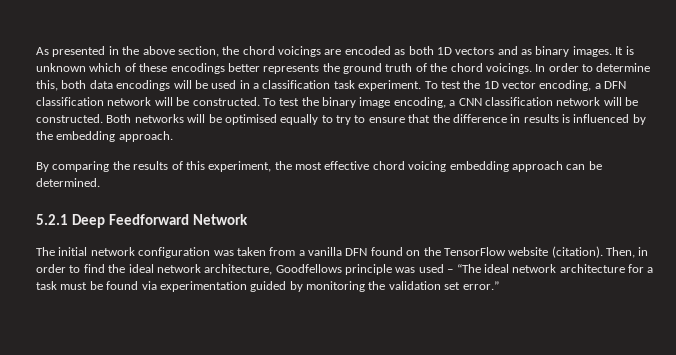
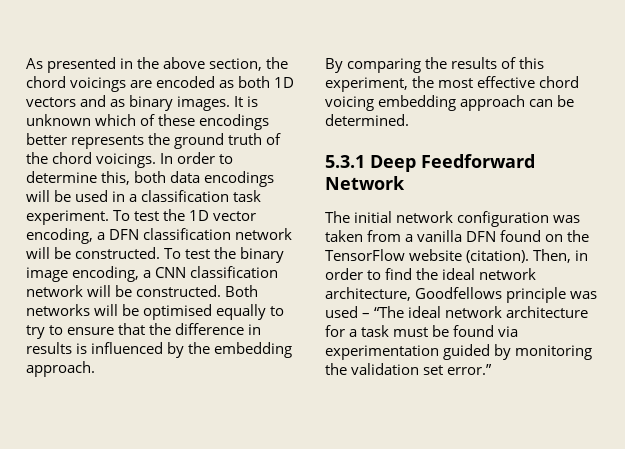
- 5.2.1 Deep Feedforward Network
+ 5.3.1 Deep Feedforward Network

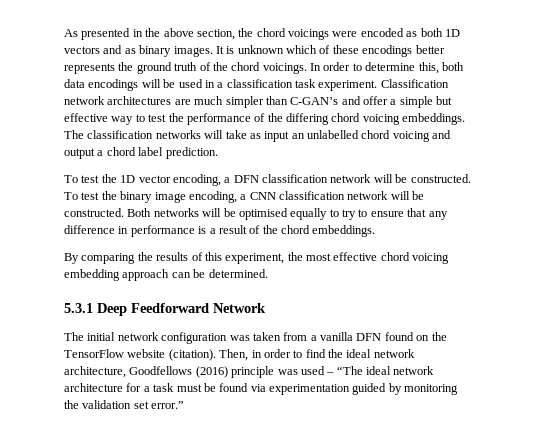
- As presented in the above section, the chord voicings are encoded as both 1D vectors and as binary images.
+ As presented in the above section, the chord voicings were encoded as both 1D vectors and as binary images.
- In order to determine this, both data encodings will be used in a classification task experiment. To test the 1D vector encoding, a DFN classification network will be constructed.
+ In order to determine this, both data encodings will be used in a classification task experiment. Classification network architectures are much simpler than C-GAN’s and offer a simple but effective way to test the performance of the differing chord voicing embeddings. The classification networks will take as input an unlabelled chord voicing and output a chord label prediction.
+ To test the 1D vector encoding, a DFN classification network will be constructed.
- Both networks will be optimised equally to try to ensure that the difference in results is influenced by the embedding approach.
+ Both networks will be optimised equally to try to ensure that any difference in performance is a result of the chord embeddings.
- Then, in order to find the ideal network architecture, Goodfellows principle was used – “The ideal network architecture for a task must be found via experimentation guided by monitoring the validation set error.”
+ Then, in order to find the ideal network architecture, Goodfellows (2016) principle was used – “The ideal network architecture for a task must be found via experimentation guided by monitoring the validation set error.”

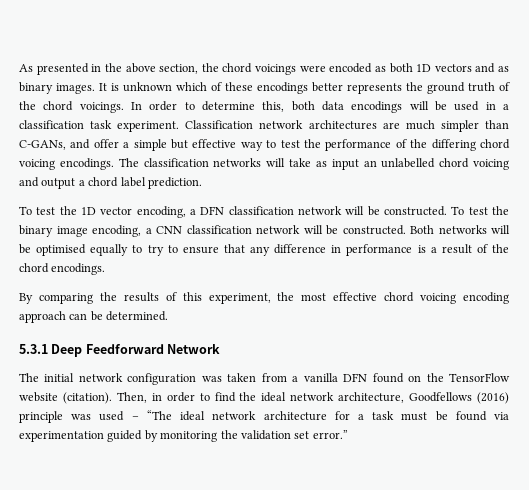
- Classification network architectures are much simpler than C-GAN’s and offer a simple but effective way to test the performance of the differing chord voicing embeddings.
+ Classification network architectures are much simpler than C-GANs, and offer a simple but effective way to test the performance of the differing chord voicing encodings.
- Both networks will be optimised equally to try to ensure that any difference in performance is a result of the chord embeddings.
+ Both networks will be optimised equally to try to ensure that any difference in performance is a result of the chord encodings.
- By comparing the results of this experiment, the most effective chord voicing embedding approach can be determined.
+ By comparing the results of this experiment, the most effective chord voicing encoding approach can be determined.

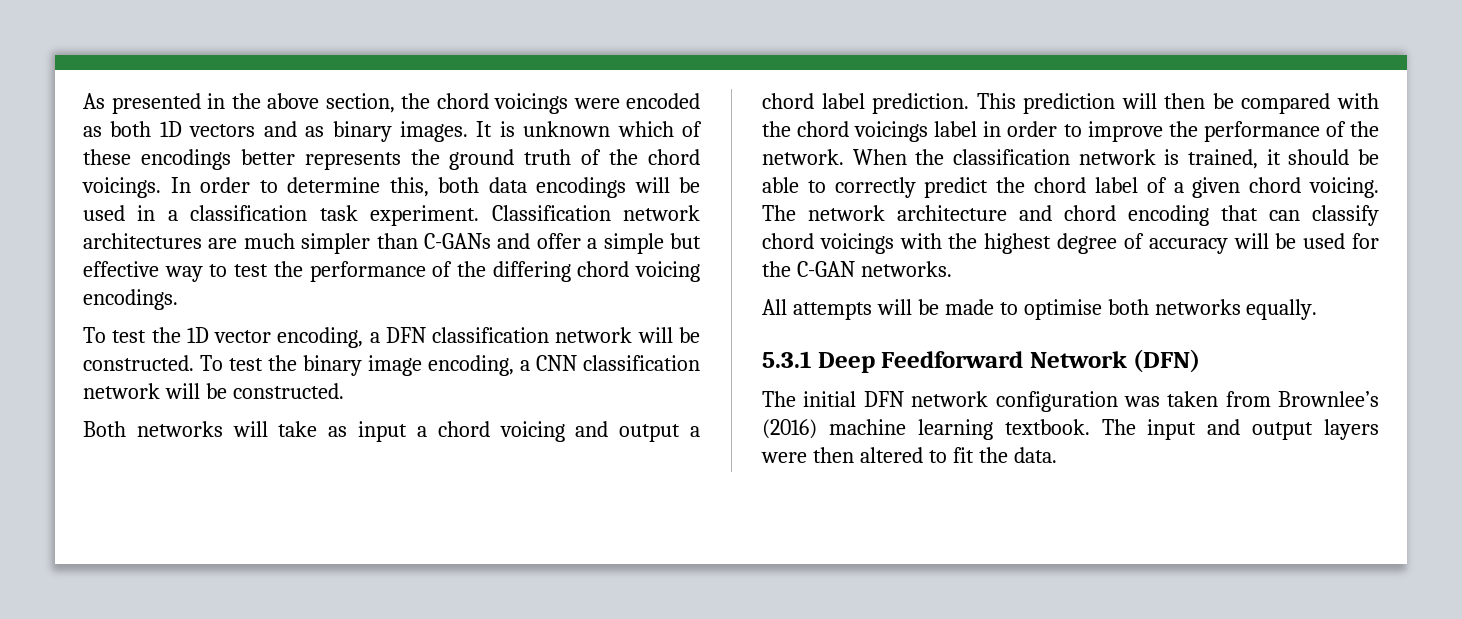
- Classification network architectures are much simpler than C-GANs, and offer a simple but effective way to test the performance of the differing chord voicing encodings. The classification networks will take as input an unlabelled chord voicing and output a chord label prediction.
+ Classification network architectures are much simpler than C-GANs and offer a simple but effective way to test the performance of the differing chord voicing encodings.
- To test the binary image encoding, a CNN classification network will be constructed. Both networks will be optimised equally to try to ensure that any difference in performance is a result of the chord encodings.
- By comparing the results of this experiment, the most effective chord voicing encoding approach can be determined.
+ To test the binary image encoding, a CNN classification network will be constructed.
+ Both networks will take as input a chord voicing and output a chord label prediction. This prediction will then be compared with the chord voicings label in order to improve the performance of the network. When the classification network is trained, it should be able to correctly predict the chord label of a given chord voicing. The network architecture and chord encoding that can classify chord voicings with the highest degree of accuracy will be used for the C-GAN networks.
+ All attempts will be made to optimise both networks equally.
- 5.3.1 Deep Feedforward Network
+ 5.3.1 Deep Feedforward Network (DFN)
- The initial network configuration was taken from a vanilla DFN found on the TensorFlow website (citation). Then, in order to find the ideal network architecture, Goodfellows (2016) principle was used – “The ideal network architecture for a task must be found via experimentation guided by monitoring the validation set error.”
+ The initial DFN network configuration was taken from Brownlee’s (2016) machine learning textbook. The input and output layers were then altered to fit the data.

